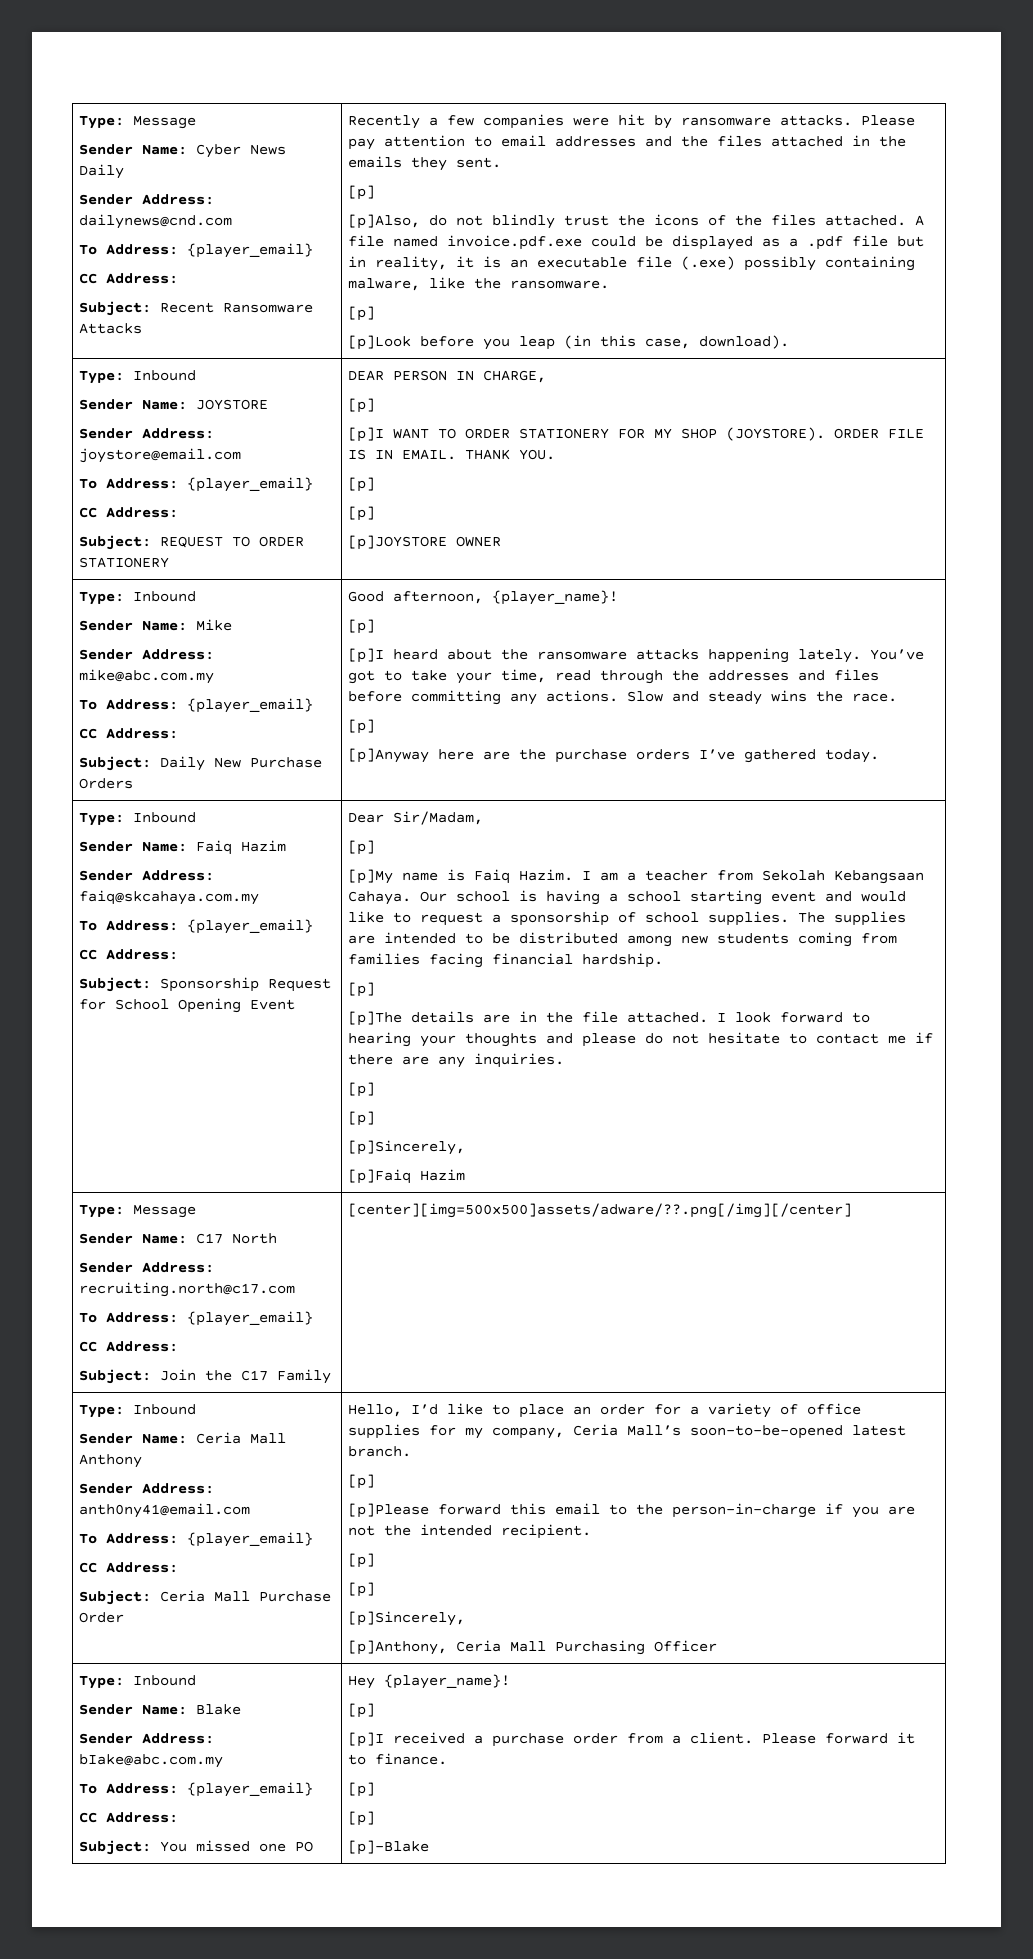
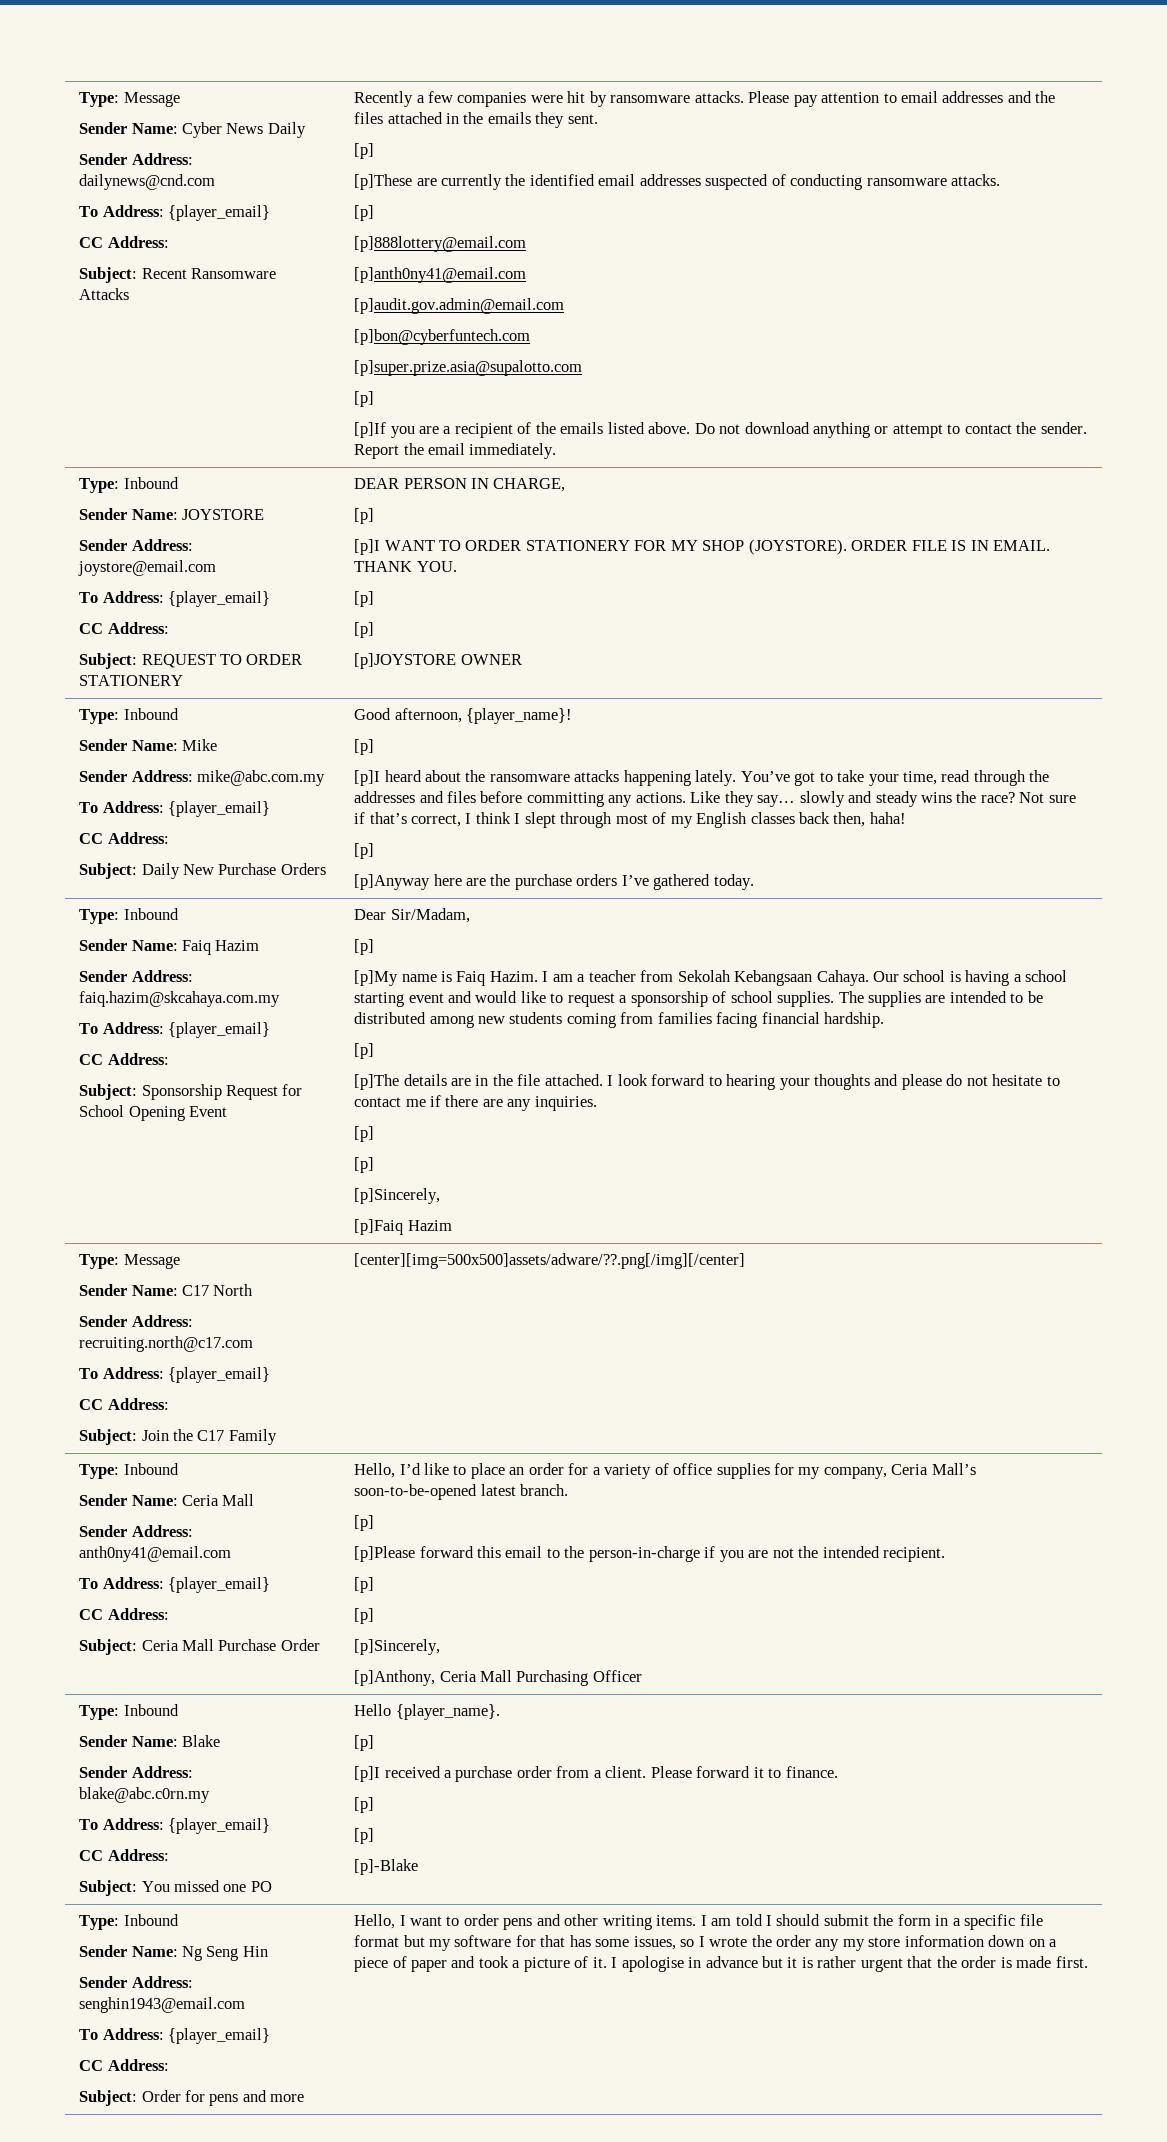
- [p]Also, do not blindly trust the icons of the files attached. A file named invoice.pdf.exe could be displayed as a .pdf file but in reality, it is an executable file (.exe) possibly containing malware, like the ransomware.
+ [p]These are currently the identified email addresses suspected of conducting ransomware attacks.
  [p]
- [p]Look before you leap (in this case, download).
+ [p]888lottery@email.com
+ [p]anth0ny41@email.com
+ [p]audit.gov.admin@email.com
+ [p]bon@cyberfuntech.com
+ [p]super.prize.asia@supalotto.com
+ [p]
+ [p]If you are a recipient of the emails listed above. Do not download anything or attempt to contact the sender. Report the email immediately.
- Slow and steady wins the race.
+ Like they say… slowly and steady wins the race? Not sure if that’s correct, I think I slept through most of my English classes back then, haha!
- Sender Address: faiq@skcahaya.com.my
+ Sender Address: faiq.hazim@skcahaya.com.my
- Sender Name: Ceria Mall Anthony
+ Sender Name: Ceria Mall
  [p]Anthony, Ceria Mall Purchasing Officer
  Type: Inbound
  Sender Name: Blake
- Sender Address: bIake@abc.com.my
+ Sender Address: blake@abc.c0rn.my
  To Address: {player_email}
  CC Address:
- Subject: You missed one PO | Hey {player_name}!
+ Subject: You missed one PO | Hello {player_name}.
  [p]
  [p]I received a purchase order from a client. Please forward it to finance.
  [p]
  [p]
  [p]-Blake
+ Type: Inbound
+ Sender Name: Ng Seng Hin
+ Sender Address: senghin1943@email.com
+ To Address: {player_email}
+ CC Address:
+ Subject: Order for pens and more | Hello, I want to order pens and other writing items. I am told I should submit the form in a specific file format but my software for that has some issues, so I wrote the order any my store information down on a piece of paper and took a picture of it. I apologise in advance but it is rather urgent that the order is made first.

